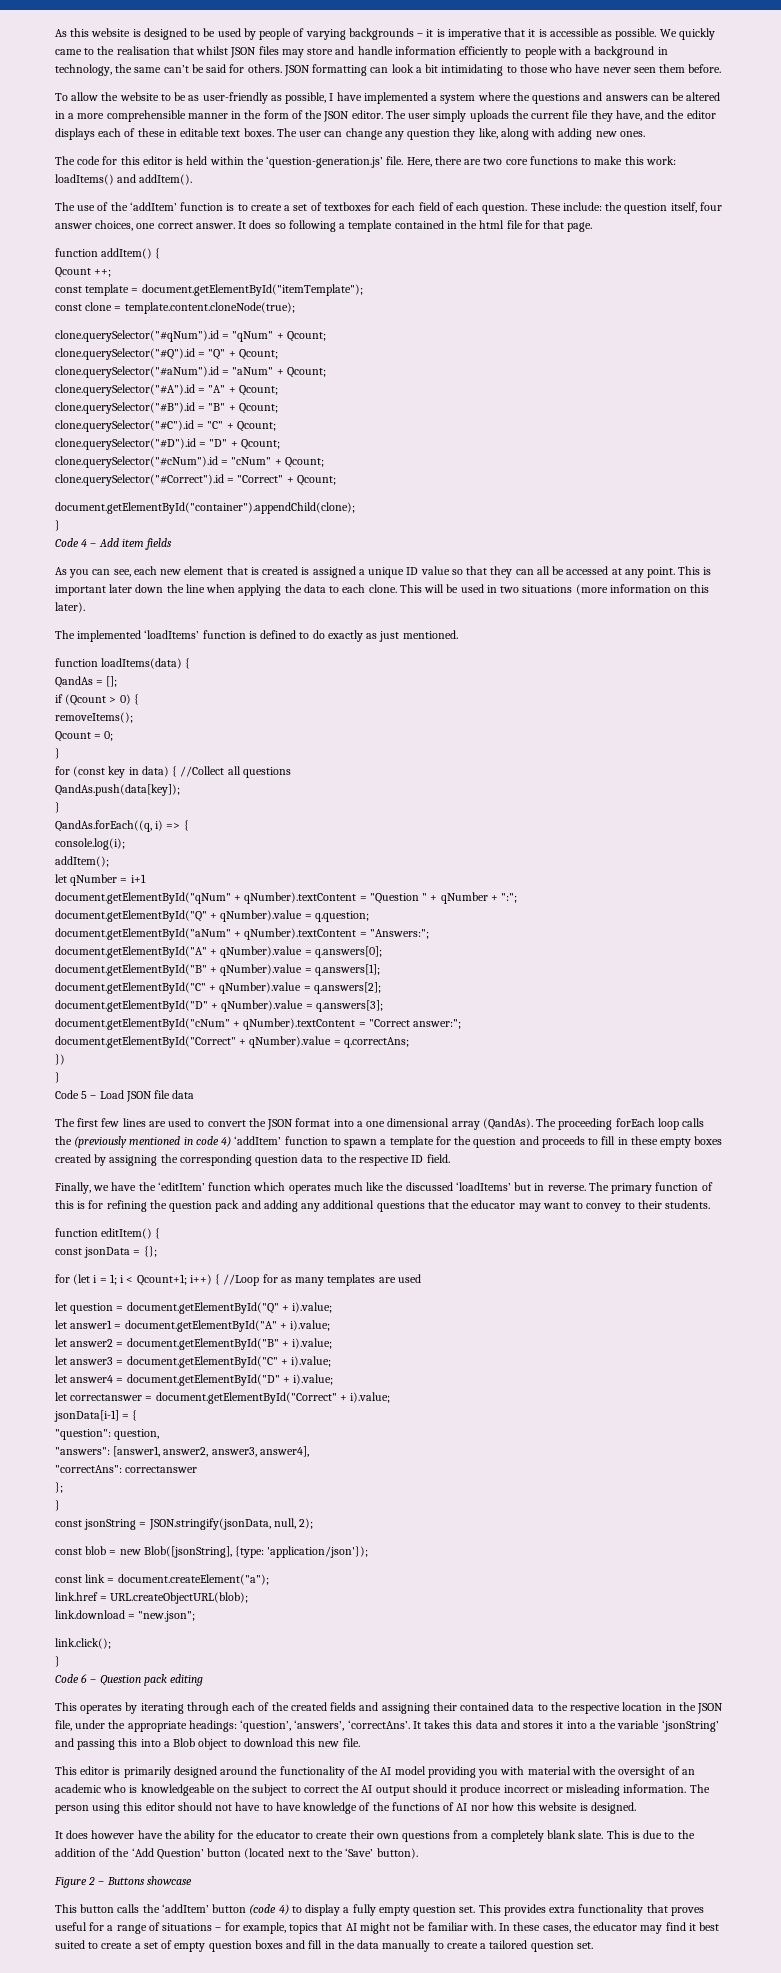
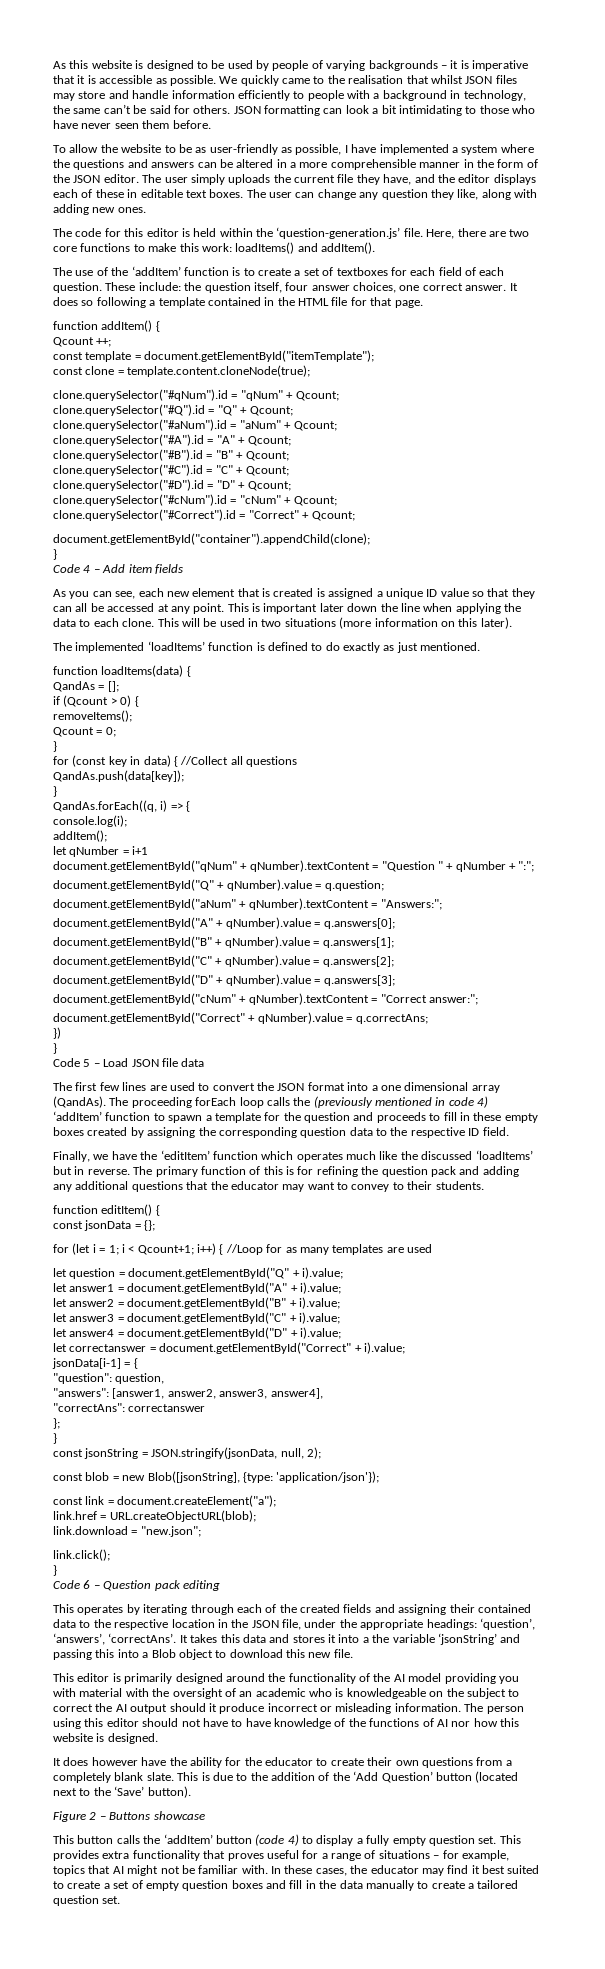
- It does so following a template contained in the html file for that page.
+ It does so following a template contained in the HTML file for that page.

